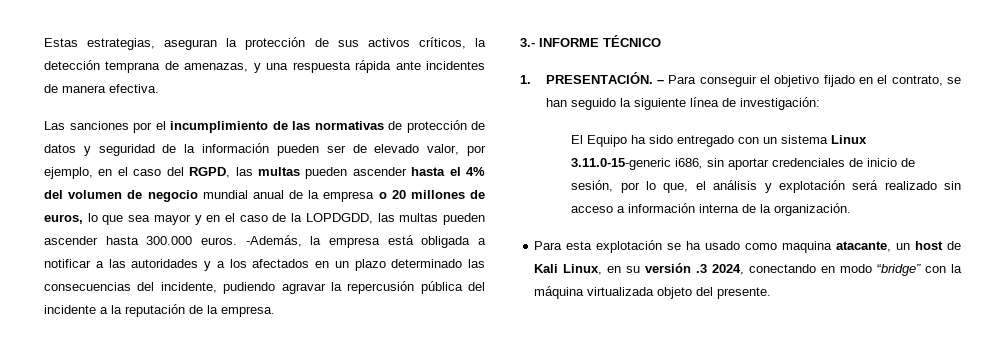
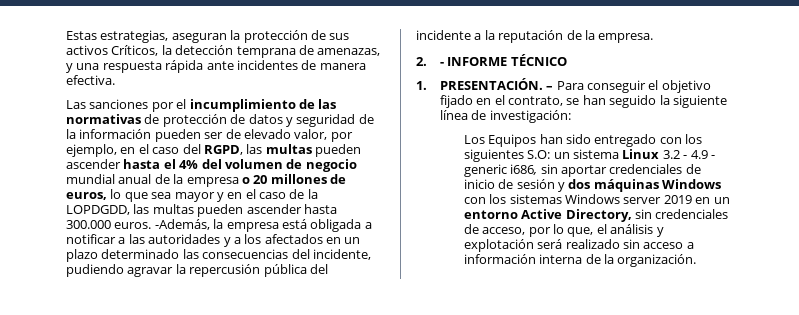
- Estas estrategias, aseguran la protección de sus activos críticos, la detección temprana de amenazas, y una respuesta rápida ante incidentes de manera efectiva.
+ Estas estrategias, aseguran la protección de sus activos Críticos, la detección temprana de amenazas, y una respuesta rápida ante incidentes de manera efectiva.
- 3.- INFORME TÉCNICO
+ 2. - INFORME TÉCNICO
- El Equipo ha sido entregado con un sistema Linux 3.11.0-15-generic i686, sin aportar credenciales de inicio de sesión, por lo que, el análisis y explotación será realizado sin acceso a información interna de la organización.
+ Los Equipos han sido entregado con los siguientes S.O: un sistema Linux 3.2 - 4.9 - generic i686, sin aportar credenciales de inicio de sesión y dos máquinas Windows con los sistemas Windows server 2019 en un entorno Active Directory, sin credenciales de acceso, por lo que, el análisis y explotación será realizado sin acceso a información interna de la organización.
- Para esta explotación se ha usado como maquina atacante, un host de Kali Linux, en su versión .3 2024, conectando en modo “bridge” con la máquina virtualizada objeto del presente.

